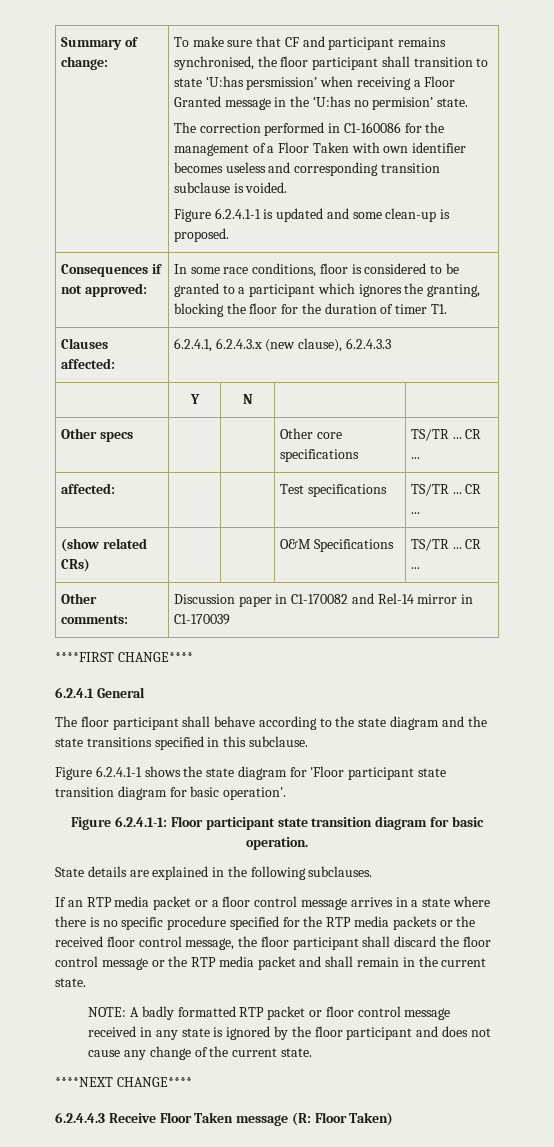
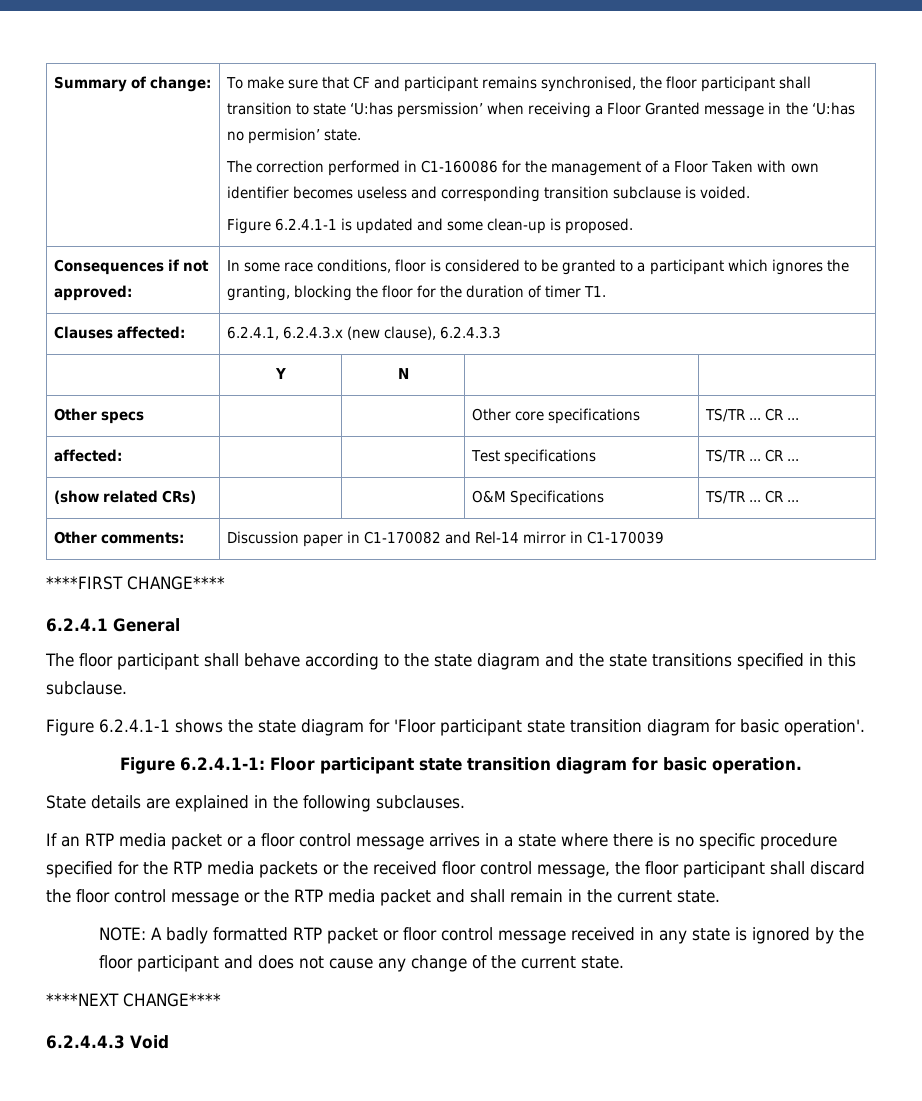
- 6.2.4.4.3 Receive Floor Taken message (R: Floor Taken)
+ 6.2.4.4.3 Void

